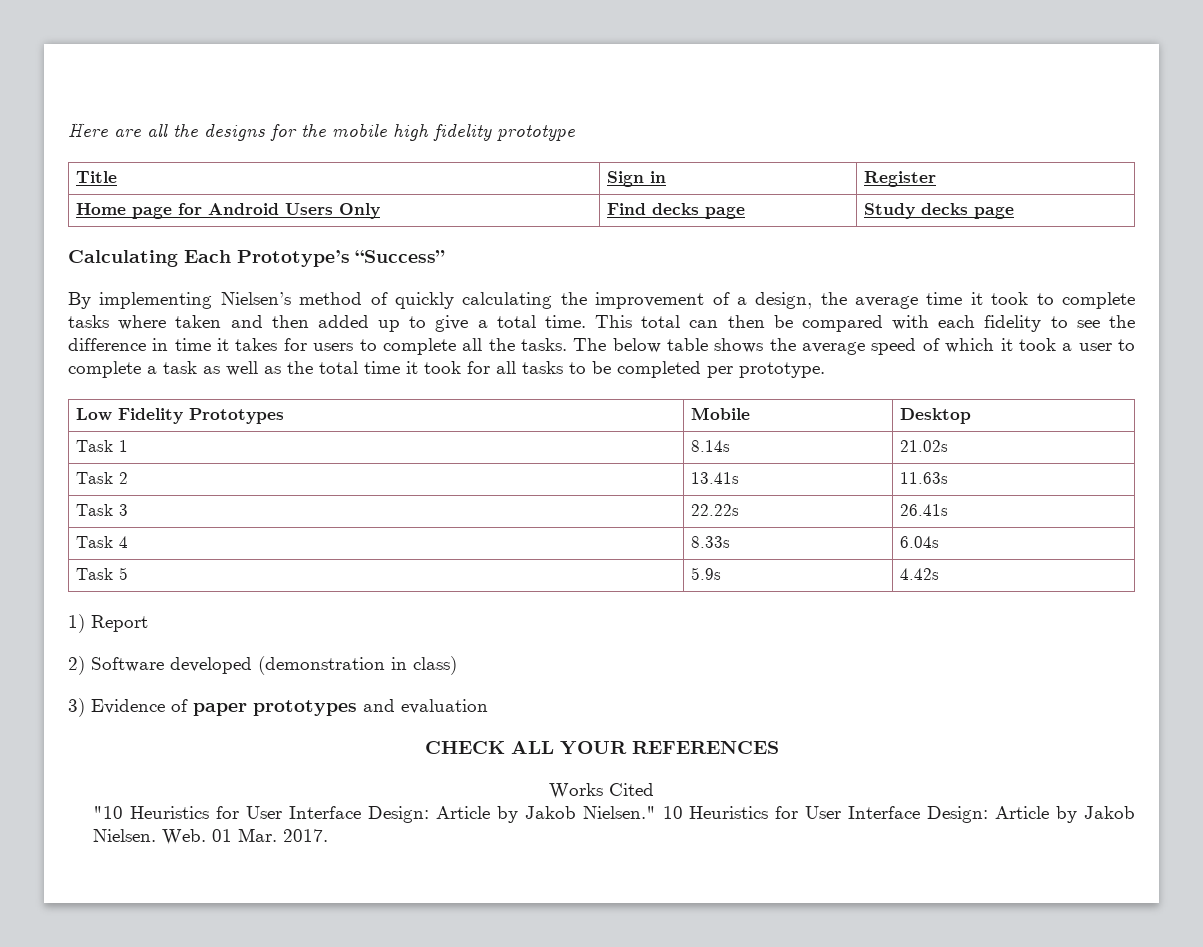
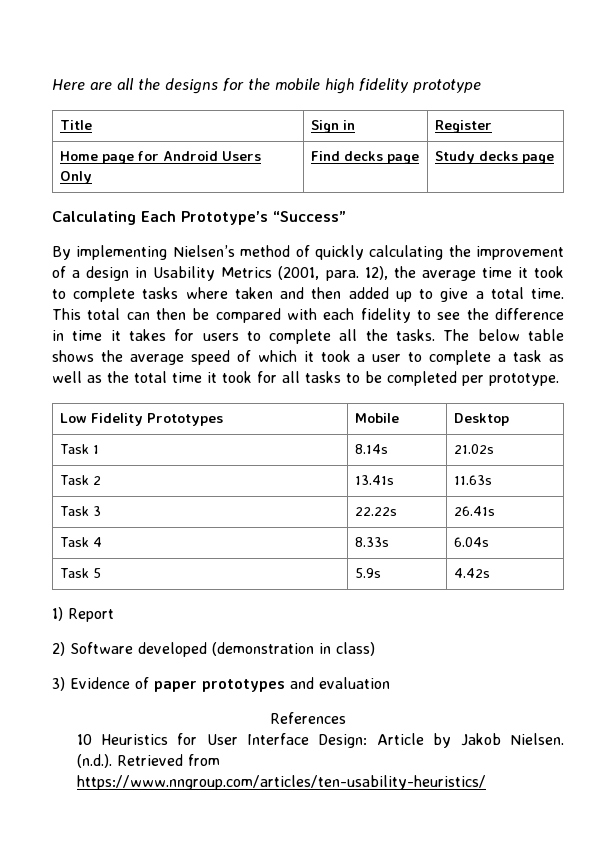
- By implementing Nielsen’s method of quickly calculating the improvement of a design, the average time it took to complete tasks where taken and then added up to give a total time.
+ By implementing Nielsen’s method of quickly calculating the improvement of a design in Usability Metrics (2001, para. 12), the average time it took to complete tasks where taken and then added up to give a total time.
- CHECK ALL YOUR REFERENCES
- Works Cited
- "10 Heuristics for User Interface Design: Article by Jakob Nielsen." 10 Heuristics for User Interface Design: Article by Jakob Nielsen.
+ References
+ 10 Heuristics for User Interface Design: Article by Jakob Nielsen.
- Web. 01 Mar. 2017.
+ (n.d.). Retrieved from https://www.nngroup.com/articles/ten-usability-heuristics/

